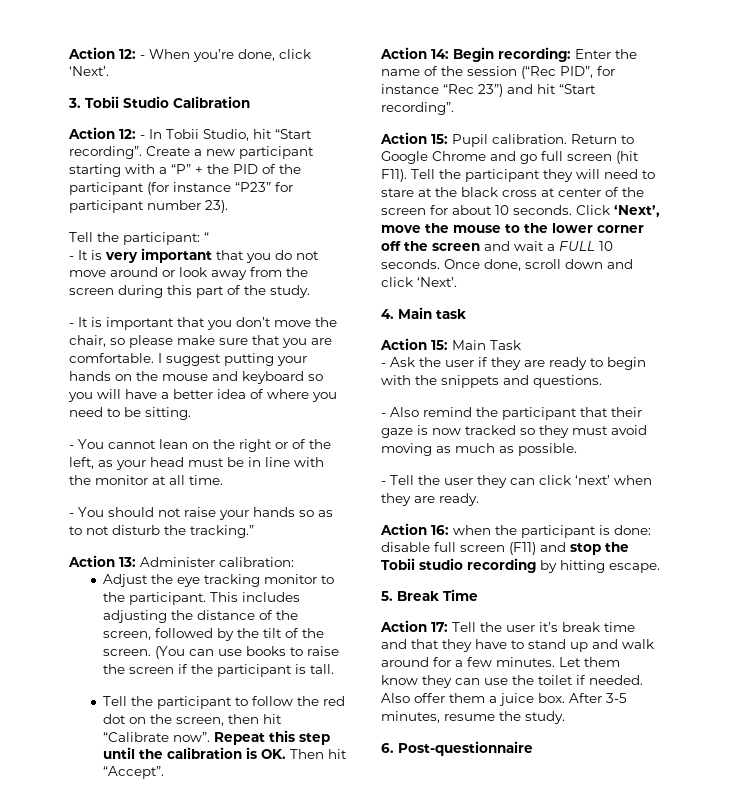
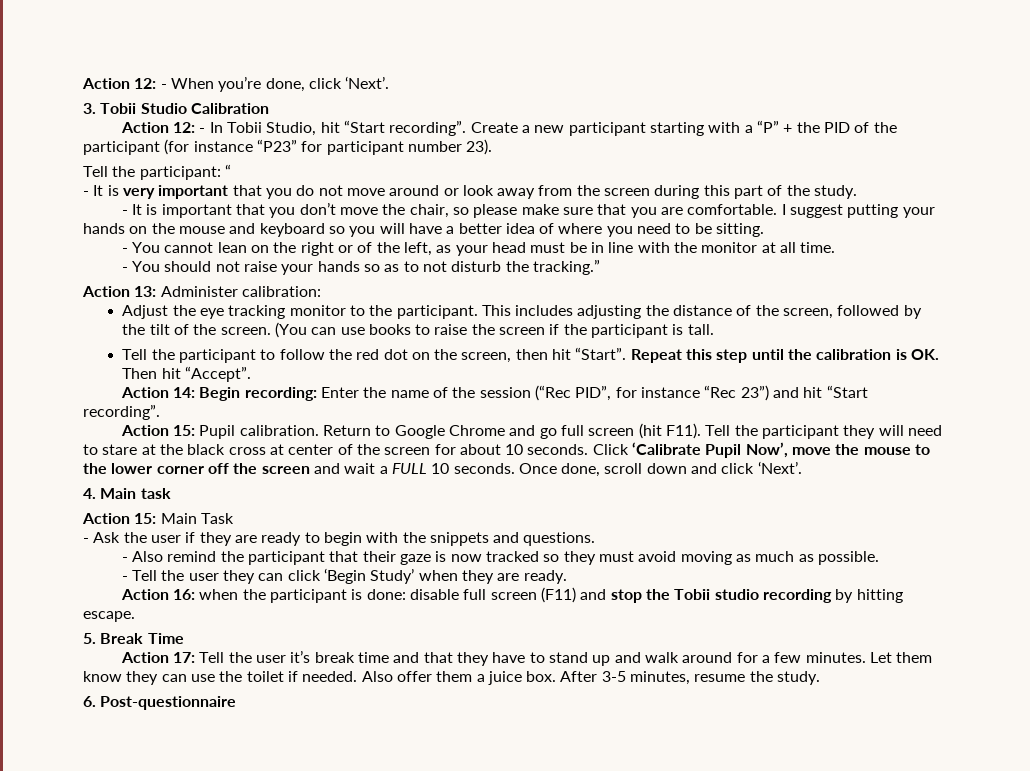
- Tell the participant to follow the red dot on the screen, then hit “Calibrate now”.
+ Tell the participant to follow the red dot on the screen, then hit “Start”.
- Click ‘Next’, move the mouse to the lower corner off the screen and wait a FULL 10 seconds.
+ Click ‘Calibrate Pupil Now’, move the mouse to the lower corner off the screen and wait a FULL 10 seconds.
- - Tell the user they can click ‘next’ when they are ready.
+ - Tell the user they can click ‘Begin Study’ when they are ready.

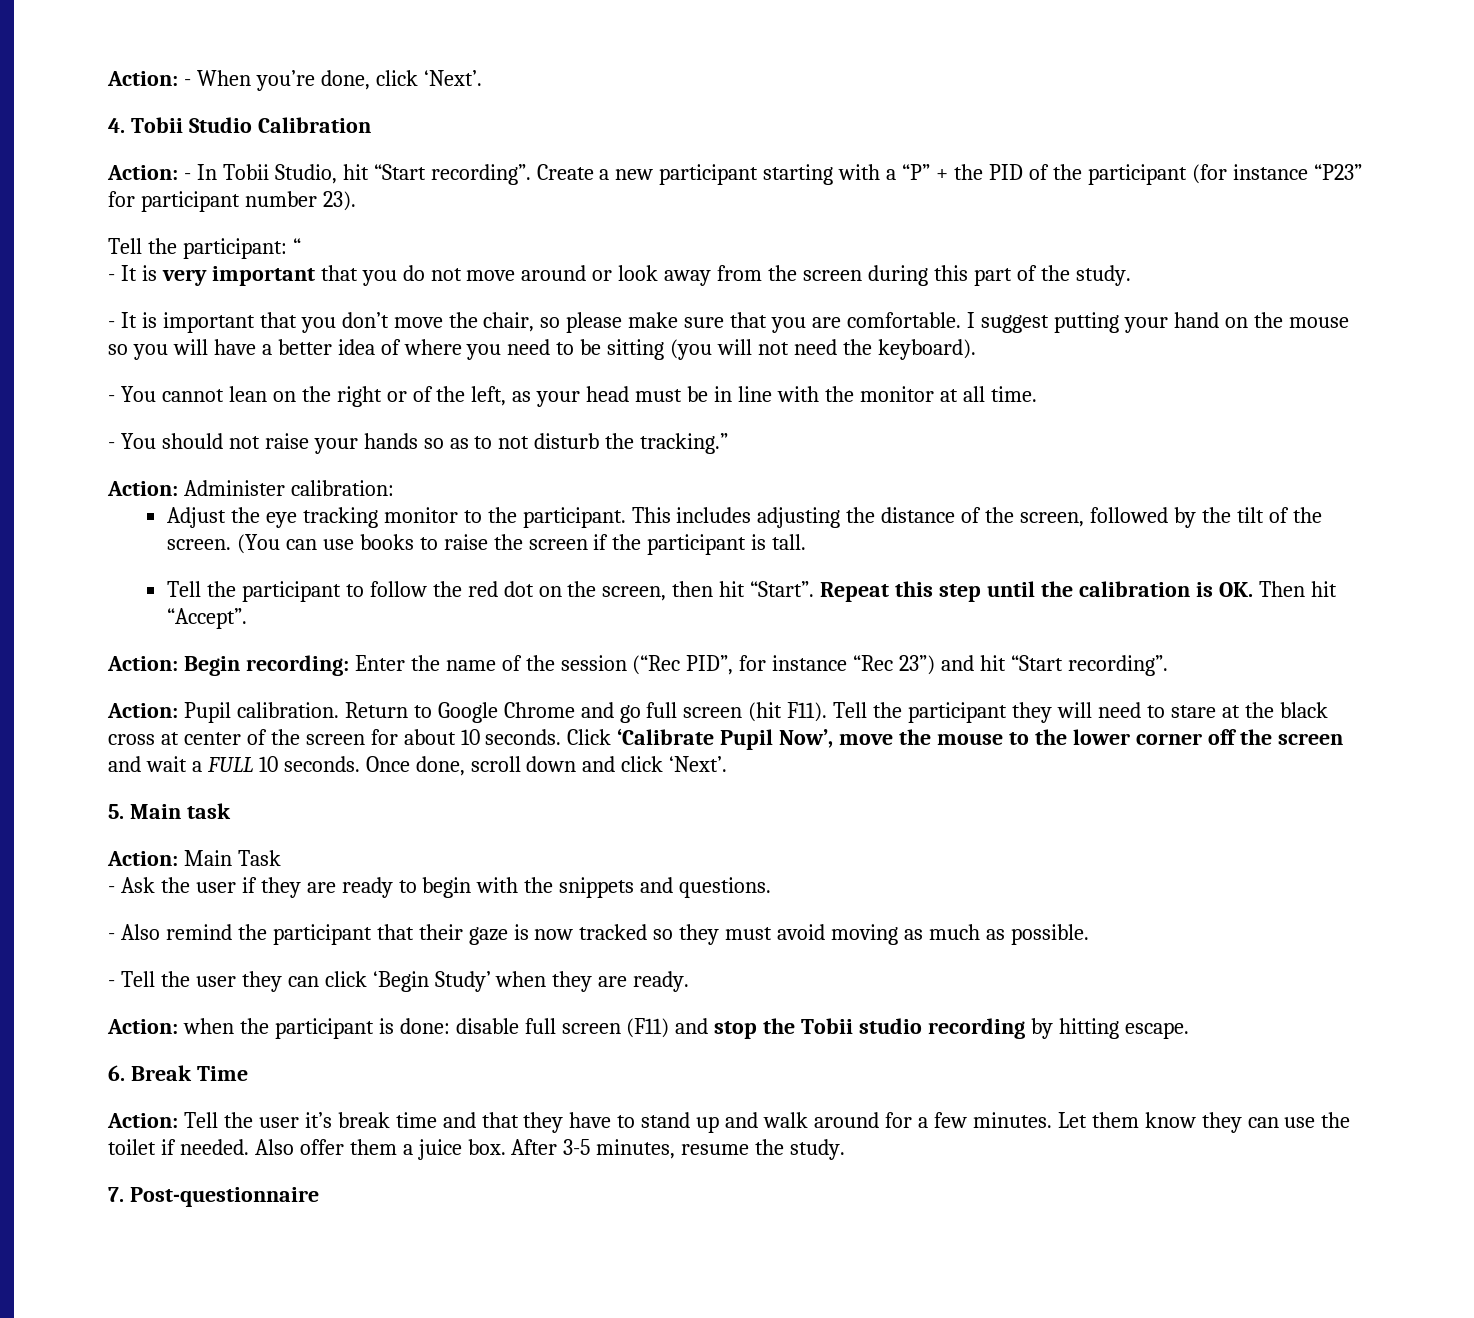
- Action 12: - When you’re done, click ‘Next’.
+ Action: - When you’re done, click ‘Next’.
- 3. Tobii Studio Calibration
+ 4. Tobii Studio Calibration
- Action 12: - In Tobii Studio, hit “Start recording”.
+ Action: - In Tobii Studio, hit “Start recording”.
- I suggest putting your hands on the mouse and keyboard so you will have a better idea of where you need to be sitting.
+ I suggest putting your hand on the mouse so you will have a better idea of where you need to be sitting (you will not need the keyboard).
- Action 13: Administer calibration:
+ Action: Administer calibration:
- Action 14: Begin recording: Enter the name of the session (“Rec PID”, for instance “Rec 23”) and hit “Start recording”.
+ Action: Begin recording: Enter the name of the session (“Rec PID”, for instance “Rec 23”) and hit “Start recording”.
- Action 15: Pupil calibration.
+ Action: Pupil calibration.
- 4. Main task
+ 5. Main task
- Action 15: Main Task
+ Action: Main Task
- Action 16: when the participant is done: disable full screen (F11) and stop the Tobii studio recording by hitting escape.
+ Action: when the participant is done: disable full screen (F11) and stop the Tobii studio recording by hitting escape.
- 5. Break Time
+ 6. Break Time
- Action 17: Tell the user it’s break time and that they have to stand up and walk around for a few minutes.
+ Action: Tell the user it’s break time and that they have to stand up and walk around for a few minutes.
- 6. Post-questionnaire
+ 7. Post-questionnaire

